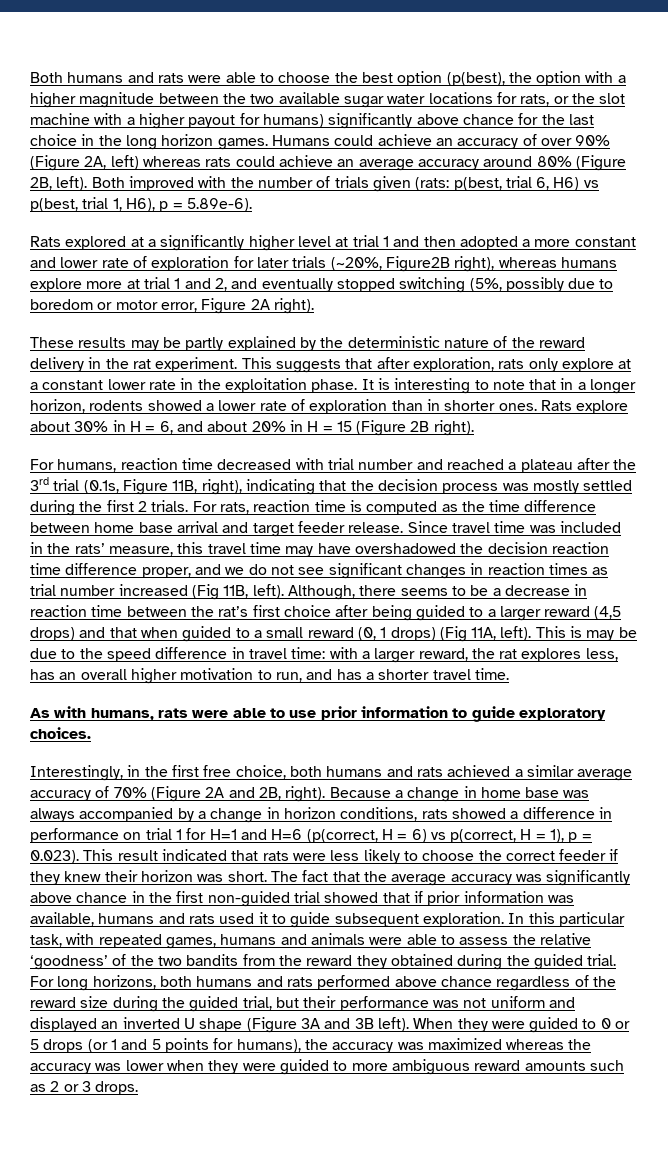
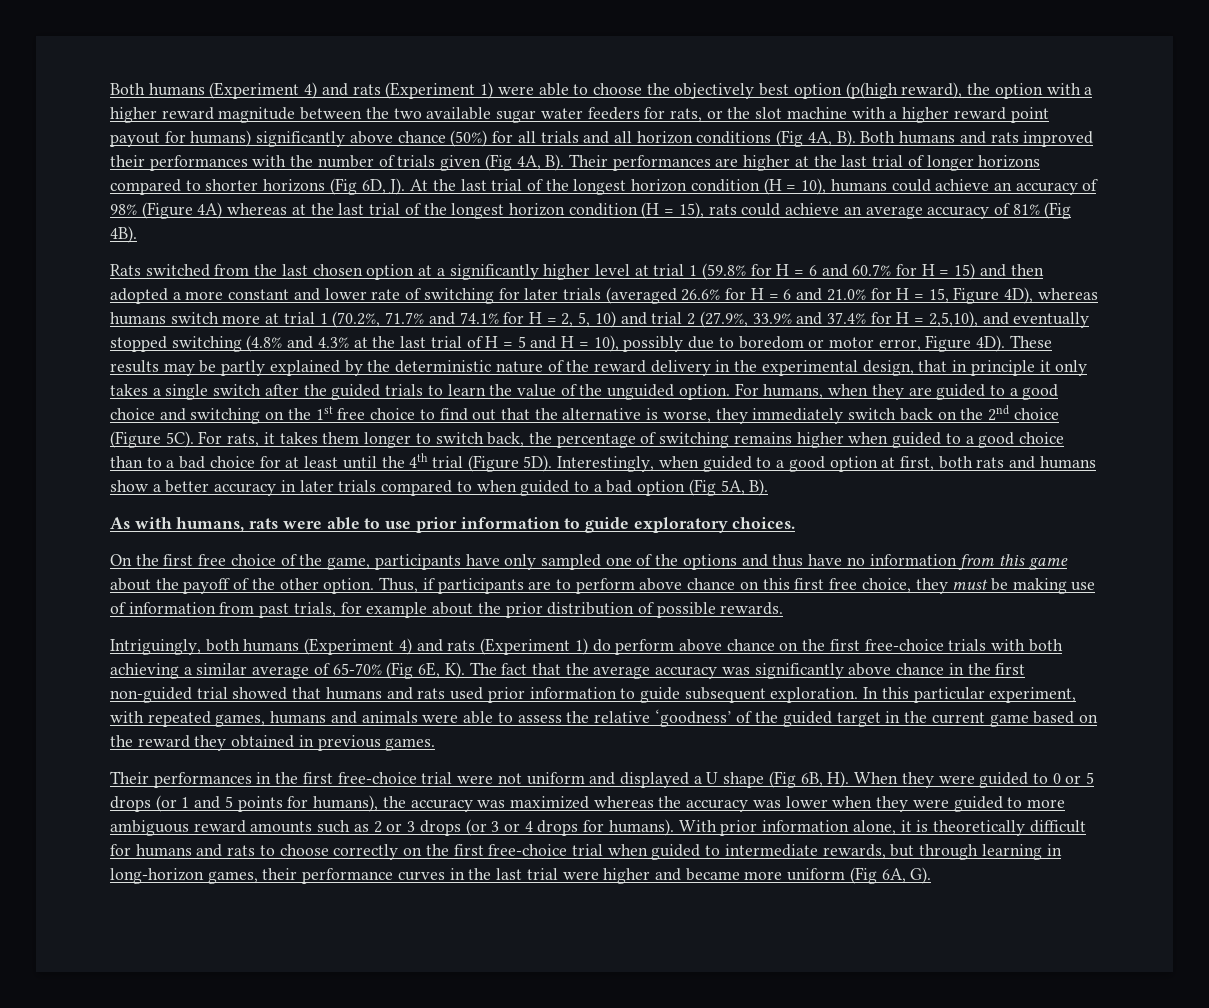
- Both humans and rats were able to choose the best option (p(best), the option with a higher magnitude between the two available sugar water locations for rats, or the slot machine with a higher payout for humans) significantly above chance for the last choice in the long horizon games. Humans could achieve an accuracy of over 90% (Figure 2A, left) whereas rats could achieve an average accuracy around 80% (Figure 2B, left). Both improved with the number of trials given (rats: p(best, trial 6, H6) vs p(best, trial 1, H6), p = 5.89e-6).
- Rats explored at a significantly higher level at trial 1 and then adopted a more constant and lower rate of exploration for later trials (~20%, Figure2B right), whereas humans explore more at trial 1 and 2, and eventually stopped switching (5%, possibly due to boredom or motor error, Figure 2A right).
- These results may be partly explained by the deterministic nature of the reward delivery in the rat experiment. This suggests that after exploration, rats only explore at a constant lower rate in the exploitation phase. It is interesting to note that in a longer horizon, rodents showed a lower rate of exploration than in shorter ones. Rats explore about 30% in H = 6, and about 20% in H = 15 (Figure 2B right).
- For humans, reaction time decreased with trial number and reached a plateau after the 3rd trial (0.1s, Figure 11B, right), indicating that the decision process was mostly settled during the first 2 trials. For rats, reaction time is computed as the time difference between home base arrival and target feeder release. Since travel time was included in the rats’ measure, this travel time may have overshadowed the decision reaction time difference proper, and we do not see significant changes in reaction times as trial number increased (Fig 11B, left). Although, there seems to be a decrease in reaction time between the rat’s first choice after being guided to a larger reward (4,5 drops) and that when guided to a small reward (0, 1 drops) (Fig 11A, left). This is may be due to the speed difference in travel time: with a larger reward, the rat explores less, has an overall higher motivation to run, and has a shorter travel time.
+ Both humans (Experiment 4) and rats (Experiment 1) were able to choose the objectively best option (p(high reward), the option with a higher reward magnitude between the two available sugar water feeders for rats, or the slot machine with a higher reward point payout for humans) significantly above chance (50%) for all trials and all horizon conditions (Fig 4A, B). Both humans and rats improved their performances with the number of trials given (Fig 4A, B). Their performances are higher at the last trial of longer horizons compared to shorter horizons (Fig 6D, J). At the last trial of the longest horizon condition (H = 10), humans could achieve an accuracy of 98% (Figure 4A) whereas at the last trial of the longest horizon condition (H = 15), rats could achieve an average accuracy of 81% (Fig 4B).
+ Rats switched from the last chosen option at a significantly higher level at trial 1 (59.8% for H = 6 and 60.7% for H = 15) and then adopted a more constant and lower rate of switching for later trials (averaged 26.6% for H = 6 and 21.0% for H = 15, Figure 4D), whereas humans switch more at trial 1 (70.2%, 71.7% and 74.1% for H = 2, 5, 10) and trial 2 (27.9%, 33.9% and 37.4% for H = 2,5,10), and eventually stopped switching (4.8% and 4.3% at the last trial of H = 5 and H = 10), possibly due to boredom or motor error, Figure 4D). These results may be partly explained by the deterministic nature of the reward delivery in the experimental design, that in principle it only takes a single switch after the guided trials to learn the value of the unguided option. For humans, when they are guided to a good choice and switching on the 1st free choice to find out that the alternative is worse, they immediately switch back on the 2nd choice (Figure 5C). For rats, it takes them longer to switch back, the percentage of switching remains higher when guided to a good choice than to a bad choice for at least until the 4th trial (Figure 5D). Interestingly, when guided to a good option at first, both rats and humans show a better accuracy in later trials compared to when guided to a bad option (Fig 5A, B).
- Interestingly, in the first free choice, both humans and rats achieved a similar average accuracy of 70% (Figure 2A and 2B, right). Because a change in home base was always accompanied by a change in horizon conditions, rats showed a difference in performance on trial 1 for H=1 and H=6 (p(correct, H = 6) vs p(correct, H = 1), p = 0.023). This result indicated that rats were less likely to choose the correct feeder if they knew their horizon was short. The fact that the average accuracy was significantly above chance in the first non-guided trial showed that if prior information was available, humans and rats used it to guide subsequent exploration.
+ On the first free choice of the game, participants have only sampled one of the options and thus have no information from this game about the payoff of the other option. Thus, if participants are to perform above chance on this first free choice, they must be making use of information from past trials, for example about the prior distribution of possible rewards.
+ Intriguingly, both humans (Experiment 4) and rats (Experiment 1) do perform above chance on the first free-choice trials with both achieving a similar average of 65-70% (Fig 6E, K). The fact that the average accuracy was significantly above chance in the first non-guided trial showed that humans and rats used prior information to guide subsequent exploration.
- In this particular task, with repeated games, humans and animals were able to assess the relative ‘goodness’ of the two bandits from the reward they obtained during the guided trial. For long horizons, both humans and rats performed above chance regardless of the reward size during the guided trial, but their performance was not uniform and displayed an inverted U shape (Figure 3A and 3B left). When they were guided to 0 or 5 drops (or 1 and 5 points for humans), the accuracy was maximized whereas the accuracy was lower when they were guided to more ambiguous reward amounts such as 2 or 3 drops.
+ In this particular experiment, with repeated games, humans and animals were able to assess the relative ‘goodness’ of the guided target in the current game based on the reward they obtained in previous games.
+ Their performances in the first free-choice trial were not uniform and displayed a U shape (Fig 6B, H). When they were guided to 0 or 5 drops (or 1 and 5 points for humans), the accuracy was maximized whereas the accuracy was lower when they were guided to more ambiguous reward amounts such as 2 or 3 drops (or 3 or 4 drops for humans). With prior information alone, it is theoretically difficult for humans and rats to choose correctly on the first free-choice trial when guided to intermediate rewards, but through learning in long-horizon games, their performance curves in the last trial were higher and became more uniform (Fig 6A, G).

